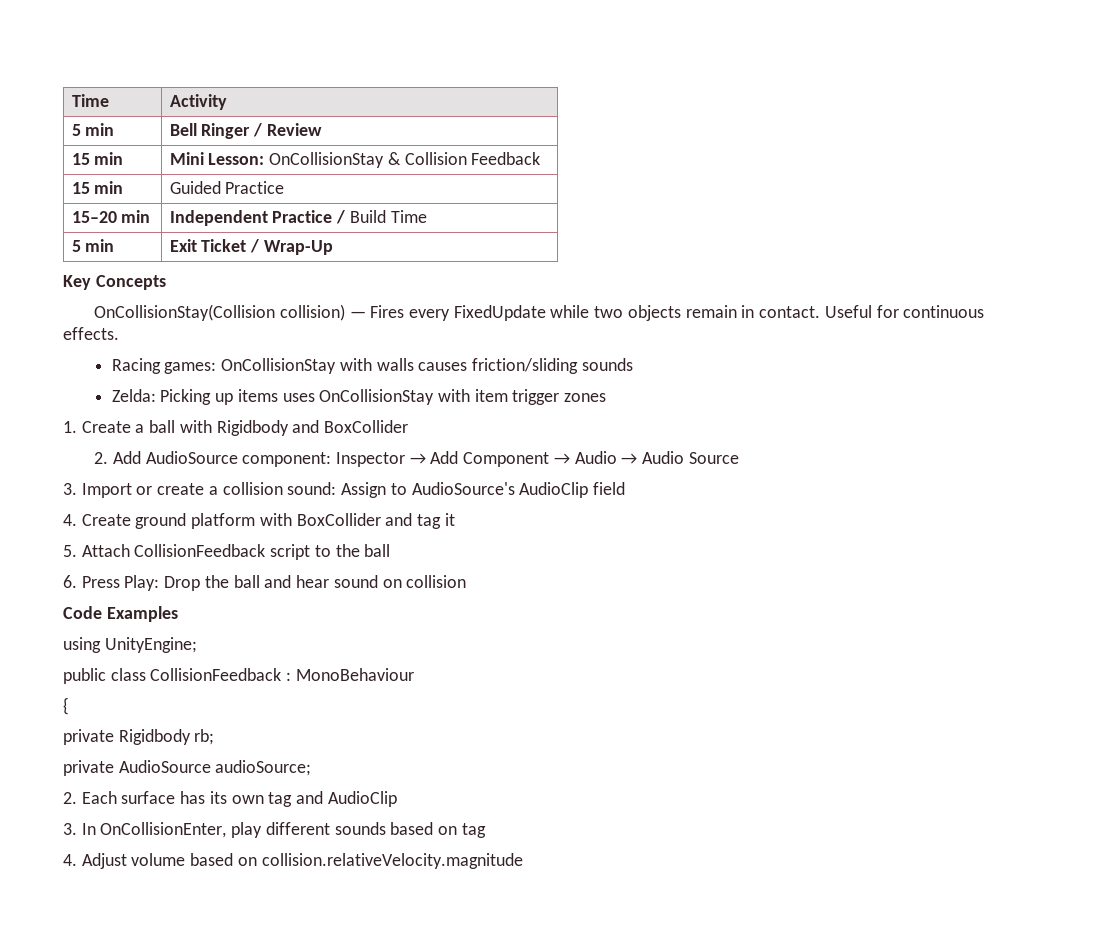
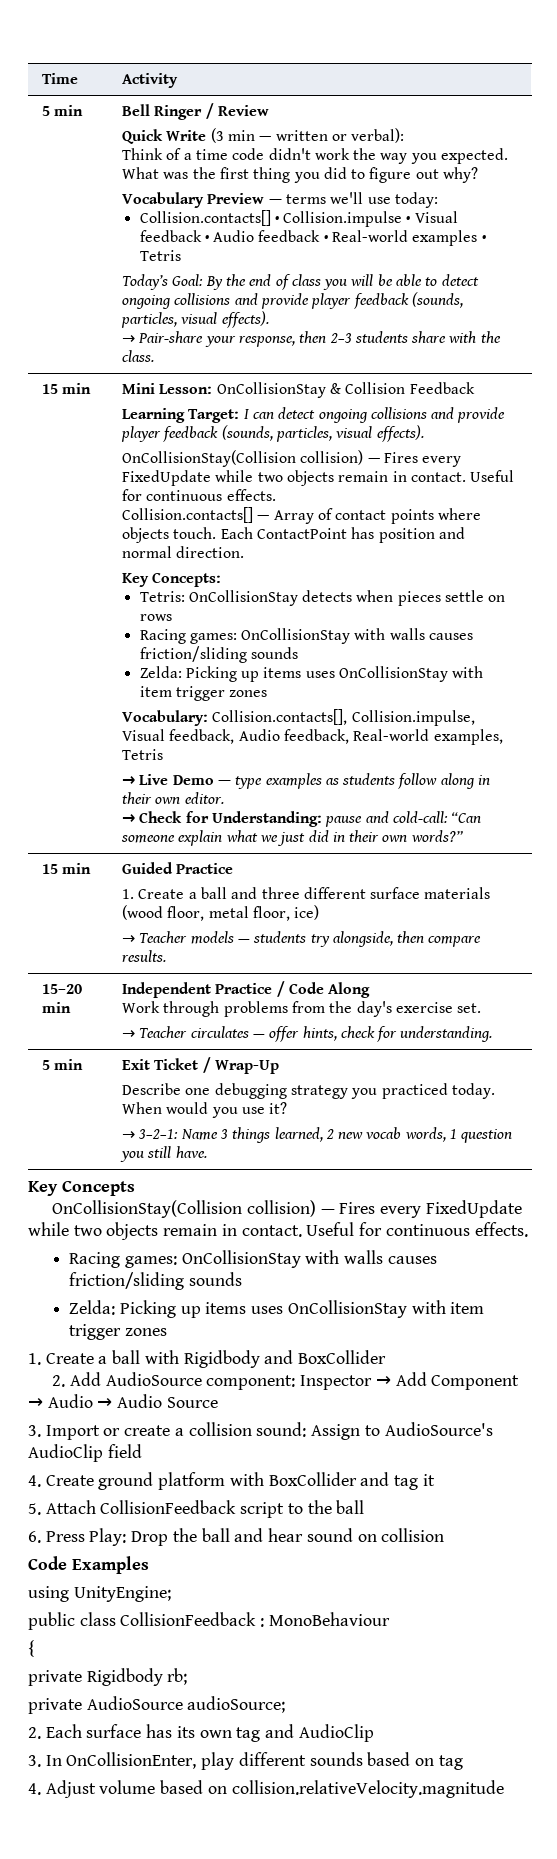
+ Quick Write (3 min — written or verbal):
+ Think of a time code didn't work the way you expected. What was the first thing you did to figure out why?
+ Vocabulary Preview — terms we'll use today:
+ Collision.contacts[] • Collision.impulse • Visual feedback • Audio feedback • Real-world examples • Tetris
+ Today’s Goal: By the end of class you will be able to detect ongoing collisions and provide player feedback (sounds, particles, visual effects).
+ → Pair-share your response, then 2–3 students share with the class.
+ Learning Target: I can detect ongoing collisions and provide player feedback (sounds, particles, visual effects).
+ OnCollisionStay(Collision collision) — Fires every FixedUpdate while two objects remain in contact. Useful for continuous effects.
+ Collision.contacts[] — Array of contact points where objects touch. Each ContactPoint has position and normal direction.
+ Key Concepts:
+ Tetris: OnCollisionStay detects when pieces settle on rows
+ Racing games: OnCollisionStay with walls causes friction/sliding sounds
+ Zelda: Picking up items uses OnCollisionStay with item trigger zones
+ Vocabulary: Collision.contacts[], Collision.impulse, Visual feedback, Audio feedback, Real-world examples, Tetris
+ → Live Demo — type examples as students follow along in their own editor.
+ → Check for Understanding: pause and cold-call: “Can someone explain what we just did in their own words?”
  15 min | Guided Practice
+ 1. Create a ball and three different surface materials (wood floor, metal floor, ice)
+ → Teacher models — students try alongside, then compare results.
- 15–20 min | Independent Practice / Build Time
+ 15–20 min | Independent Practice / Code Along
+ Work through problems from the day's exercise set.
+ → Teacher circulates — offer hints, check for understanding.
  5 min | Exit Ticket / Wrap-Up
+ Describe one debugging strategy you practiced today. When would you use it?
+ → 3–2–1: Name 3 things learned, 2 new vocab words, 1 question you still have.

